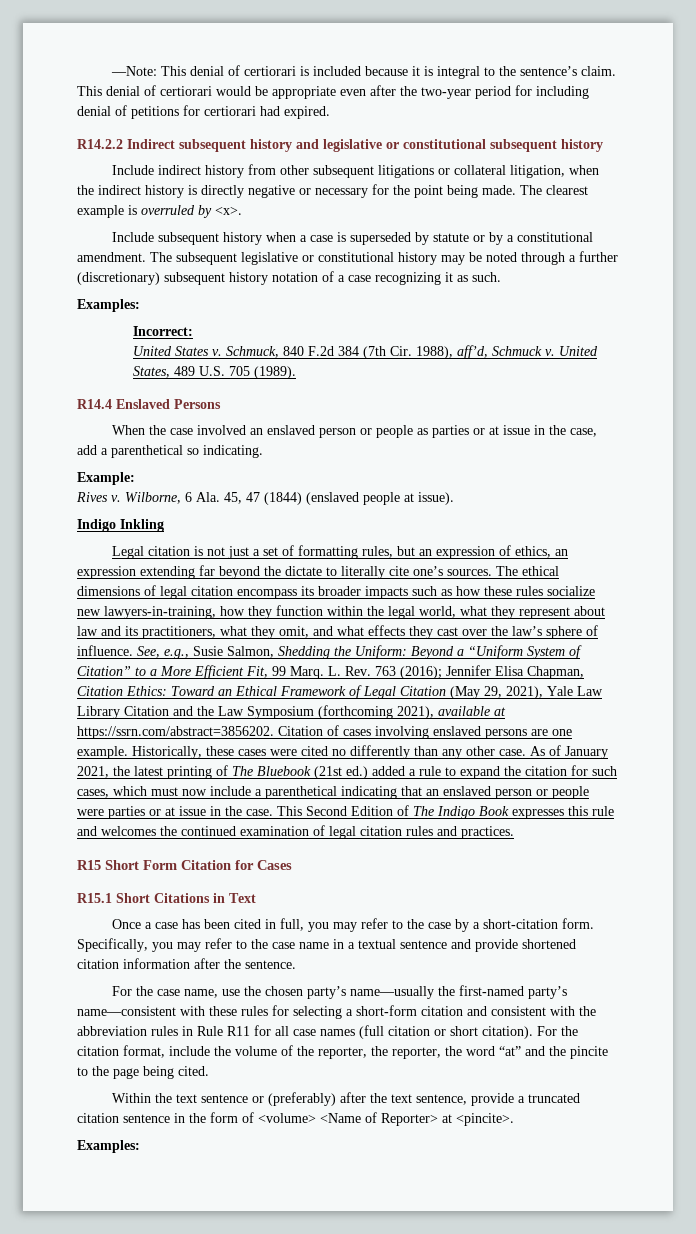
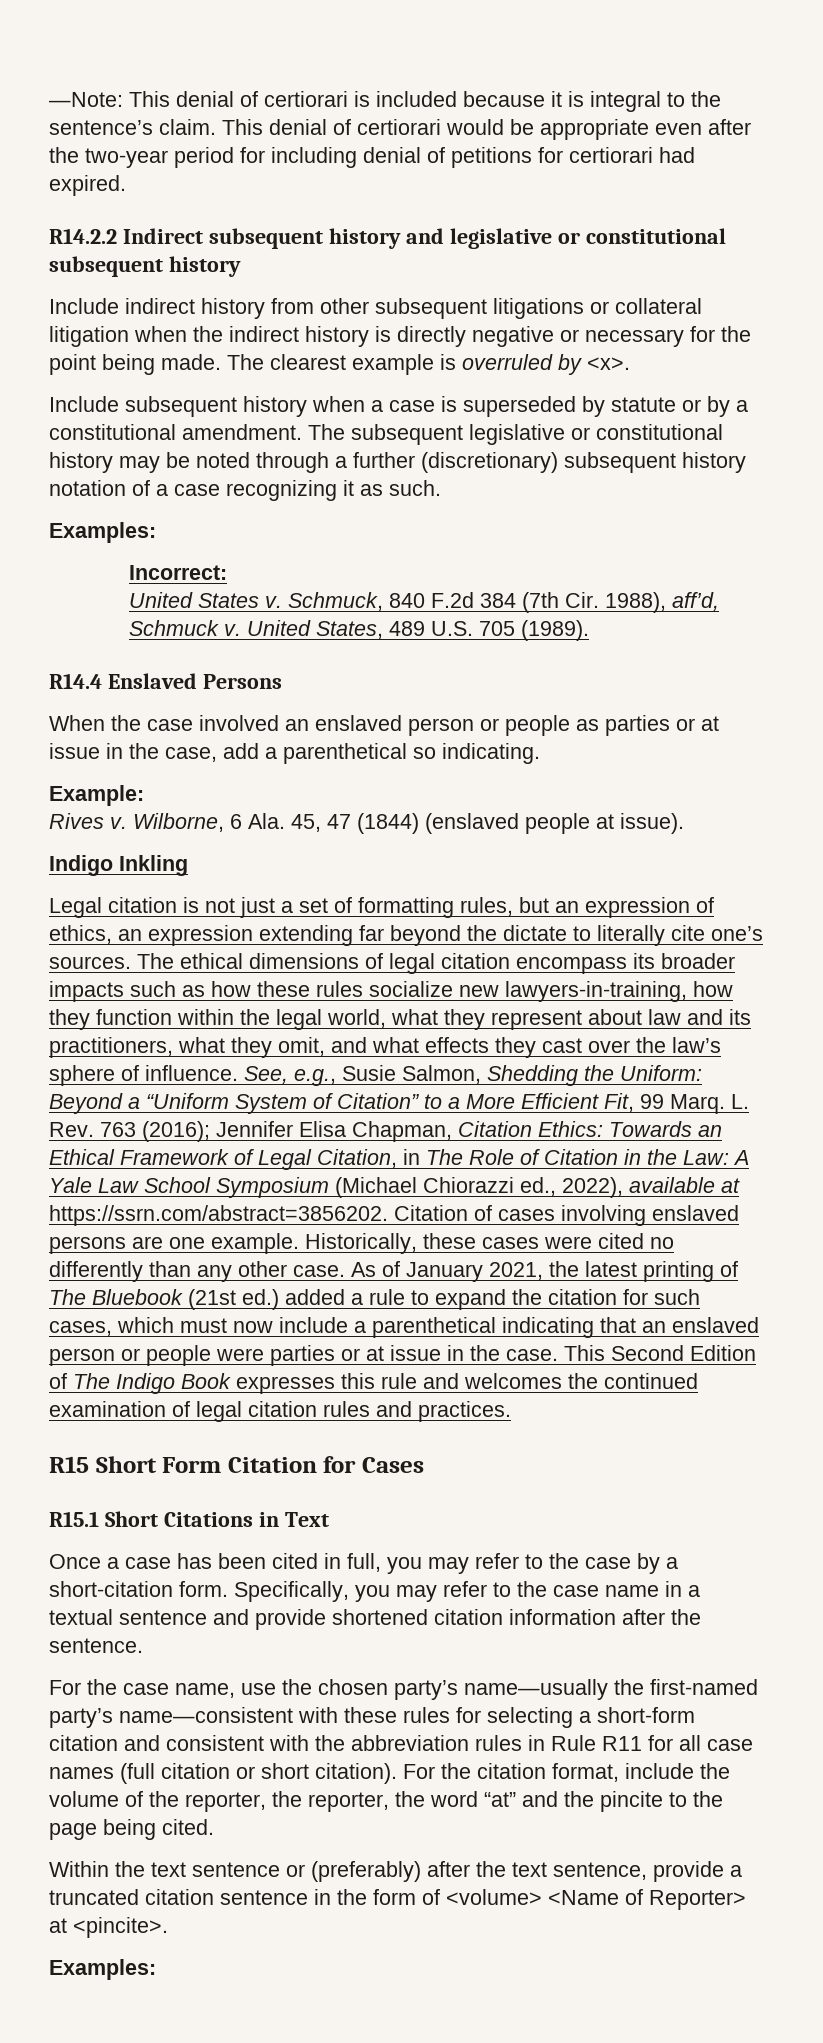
- Include indirect history from other subsequent litigations or collateral litigation, when the indirect history is directly negative or necessary for the point being made.
+ Include indirect history from other subsequent litigations or collateral litigation when the indirect history is directly negative or necessary for the point being made.
- L. Rev. 763 (2016); Jennifer Elisa Chapman, Citation Ethics: Toward an Ethical Framework of Legal Citation (May 29, 2021), Yale Law Library Citation and the Law Symposium (forthcoming 2021), available at https://ssrn.com/abstract=3856202. Citation of cases involving enslaved persons are one example.
+ L. Rev. 763 (2016); Jennifer Elisa Chapman, Citation Ethics: Towards an Ethical Framework of Legal Citation, in The Role of Citation in the Law: A Yale Law School Symposium (Michael Chiorazzi ed., 2022), available at https://ssrn.com/abstract=3856202. Citation of cases involving enslaved persons are one example.

